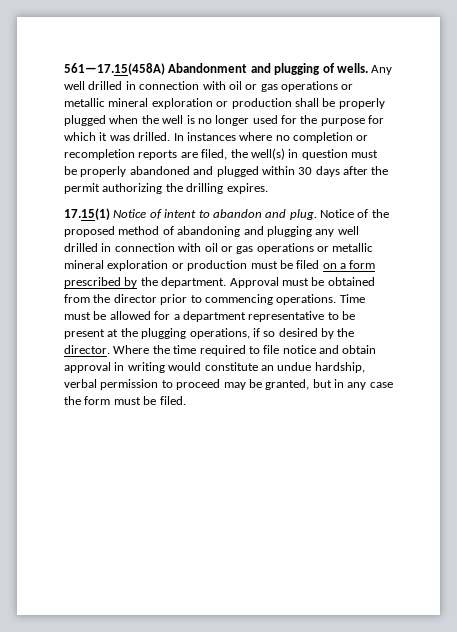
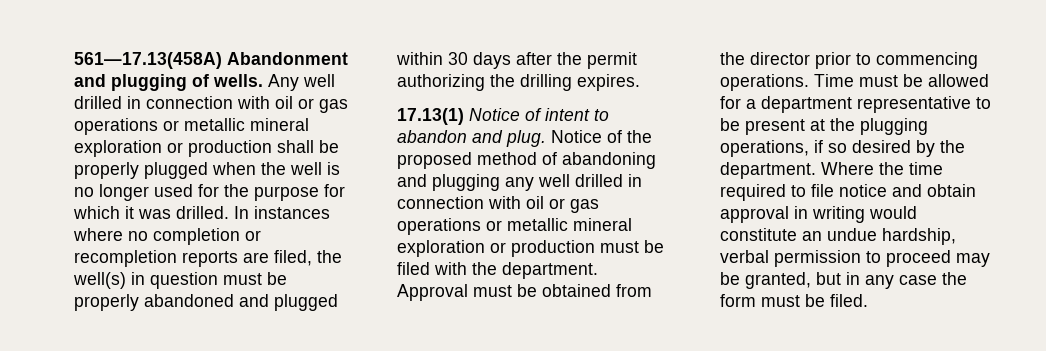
- 561—17.15(458A) Abandonment and plugging of wells.
+ 561—17.13(458A) Abandonment and plugging of wells.
- 17.15(1) Notice of intent to abandon and plug.
+ 17.13(1) Notice of intent to abandon and plug.
- Notice of the proposed method of abandoning and plugging any well drilled in connection with oil or gas operations or metallic mineral exploration or production must be filed on a form prescribed by the department.
+ Notice of the proposed method of abandoning and plugging any well drilled in connection with oil or gas operations or metallic mineral exploration or production must be filed with the department.
- Time must be allowed for a department representative to be present at the plugging operations, if so desired by the director.
+ Time must be allowed for a department representative to be present at the plugging operations, if so desired by the department.

